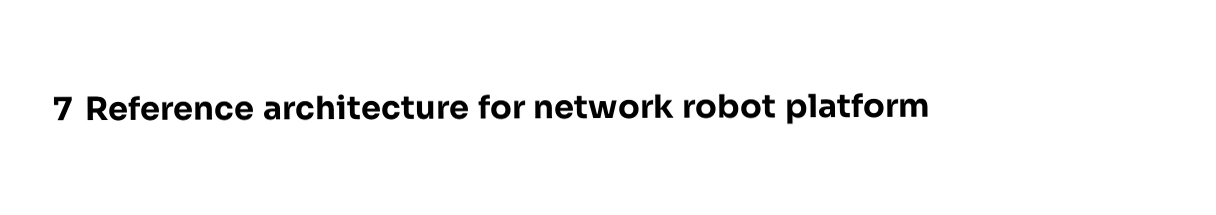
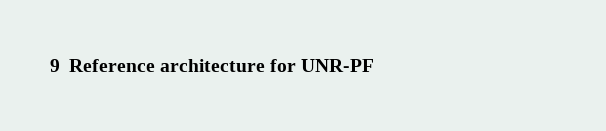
- 7 Reference architecture for network robot platform
+ 9 Reference architecture for UNR-PF

